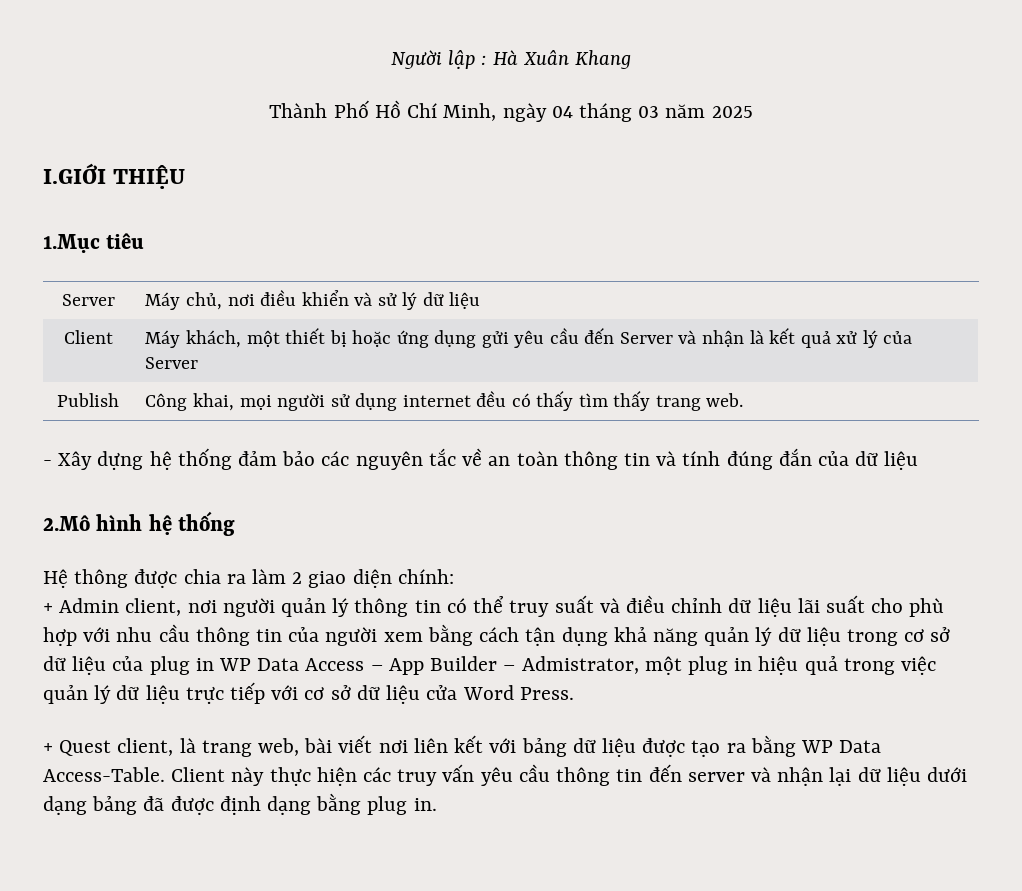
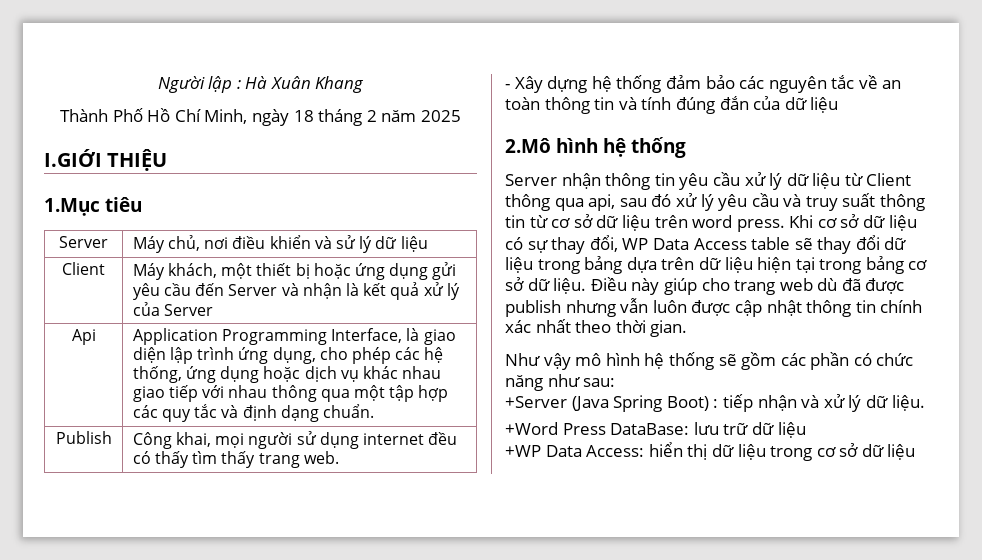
- Thành Phố Hồ Chí Minh, ngày 04 tháng 03 năm 2025
+ Thành Phố Hồ Chí Minh, ngày 18 tháng 2 năm 2025
+ Api | Application Programming Interface, là giao diện lập trình ứng dụng, cho phép các hệ thống, ứng dụng hoặc dịch vụ khác nhau giao tiếp với nhau thông qua một tập hợp các quy tắc và định dạng chuẩn.
- Hệ thông được chia ra làm 2 giao diện chính:
- + Admin client, nơi người quản lý thông tin có thể truy suất và điều chỉnh dữ liệu lãi suất cho phù hợp với nhu cầu thông tin của người xem bằng cách tận dụng khả năng quản lý dữ liệu trong cơ sở dữ liệu của plug in WP Data Access – App Builder – Admistrator, một plug in hiệu quả trong việc quản lý dữ liệu trực tiếp với cơ sở dữ liệu cửa Word Press.
- + Quest client, là trang web, bài viết nơi liên kết với bảng dữ liệu được tạo ra bằng WP Data Access-Table. Client này thực hiện các truy vấn yêu cầu thông tin đến server và nhận lại dữ liệu dưới dạng bảng đã được định dạng bằng plug in.
+ Server nhận thông tin yêu cầu xử lý dữ liệu từ Client thông qua api, sau đó xử lý yêu cầu và truy suất thông tin từ cơ sở dữ liệu trên word press. Khi cơ sở dữ liệu có sự thay đổi, WP Data Access table sẽ thay đổi dữ liệu trong bảng dựa trên dữ liệu hiện tại trong bảng cơ sở dữ liệu. Điều này giúp cho trang web dù đã được publish nhưng vẫn luôn được cập nhật thông tin chính xác nhất theo thời gian.
+ Như vậy mô hình hệ thống sẽ gồm các phần có chức năng như sau:
+ +Server (Java Spring Boot) : tiếp nhận và xử lý dữ liệu.
+ +Word Press DataBase: lưu trữ dữ liệu
+ +WP Data Access: hiển thị dữ liệu trong cơ sở dữ liệu

